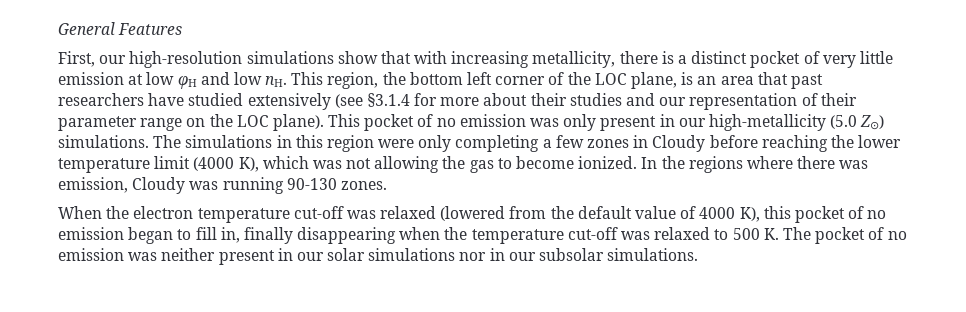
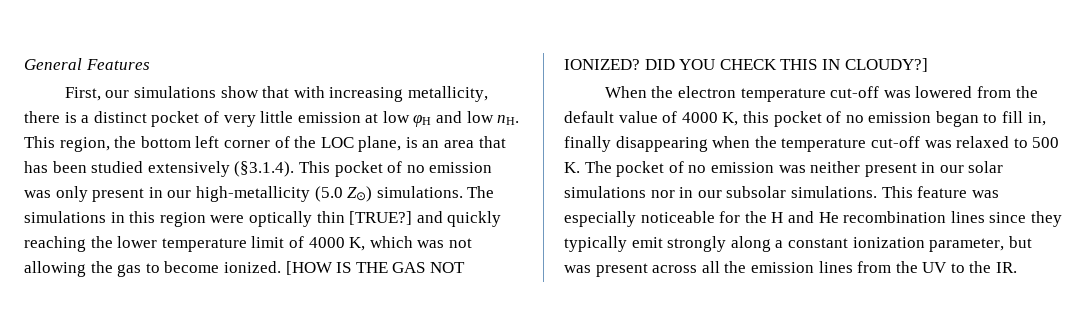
- First, our high-resolution simulations show that with increasing metallicity, there is a distinct pocket of very little emission at low φH and low nH.
+ First, our simulations show that with increasing metallicity, there is a distinct pocket of very little emission at low φH and low nH.
- This region, the bottom left corner of the LOC plane, is an area that past researchers have studied extensively (see §3.1.4 for more about their studies and our representation of their parameter range on the LOC plane). This pocket of no emission was only present in our high-metallicity (5.0 Z⊙) simulations.
+ This region, the bottom left corner of the LOC plane, is an area that has been studied extensively (§3.1.4). This pocket of no emission was only present in our high-metallicity (5.0 Z⊙) simulations.
- The simulations in this region were only completing a few zones in Cloudy before reaching the lower temperature limit (4000 K), which was not allowing the gas to become ionized.
+ The simulations in this region were optically thin [TRUE?] and quickly reaching the lower temperature limit of 4000 K, which was not allowing the gas to become ionized.
- In the regions where there was emission, Cloudy was running 90-130 zones.
+ [HOW IS THE GAS NOT IONIZED? DID YOU CHECK THIS IN CLOUDY?]
- When the electron temperature cut-off was relaxed (lowered from the default value of 4000 K), this pocket of no emission began to fill in, finally disappearing when the temperature cut-off was relaxed to 500 K. The pocket of no emission was neither present in our solar simulations nor in our subsolar simulations.
+ When the electron temperature cut-off was lowered from the default value of 4000 K, this pocket of no emission began to fill in, finally disappearing when the temperature cut-off was relaxed to 500 K. The pocket of no emission was neither present in our solar simulations nor in our subsolar simulations.
+ This feature was especially noticeable for the H and He recombination lines since they typically emit strongly along a constant ionization parameter, but was present across all the emission lines from the UV to the IR.

